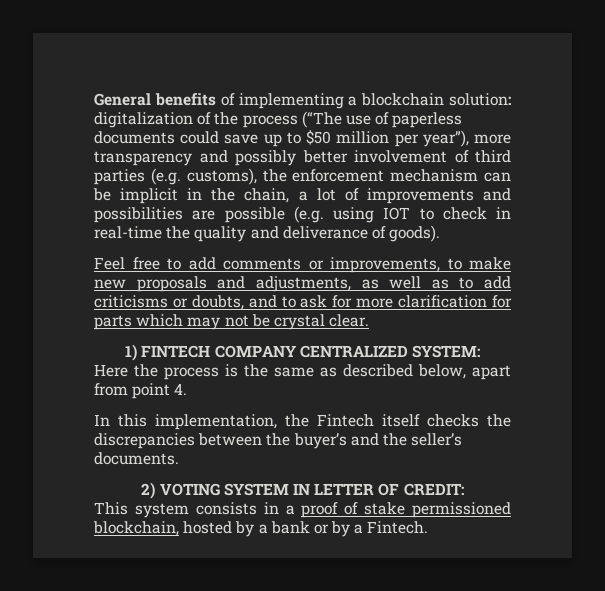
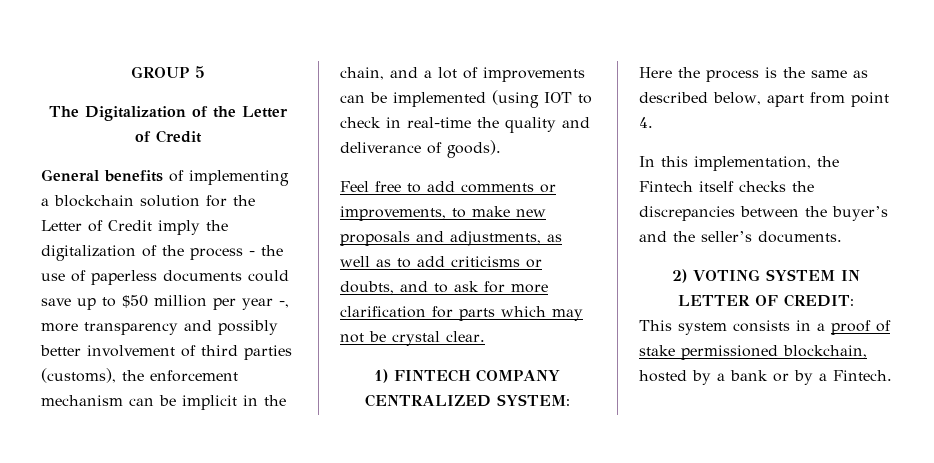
+ GROUP 5
+ The Digitalization of the Letter of Credit
- General benefits of implementing a blockchain solution: digitalization of the process (“The use of paperless documents could save up to $50 million per year”), more transparency and possibly better involvement of third parties (e.g. customs), the enforcement mechanism can be implicit in the chain, a lot of improvements and possibilities are possible (e.g. using IOT to check in real-time the quality and deliverance of goods).
+ General benefits of implementing a blockchain solution for the Letter of Credit imply the digitalization of the process - the use of paperless documents could save up to $50 million per year -, more transparency and possibly better involvement of third parties (customs), the enforcement mechanism can be implicit in the chain, and a lot of improvements can be implemented (using IOT to check in real-time the quality and deliverance of goods).

